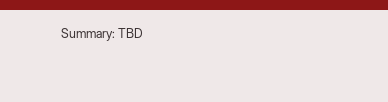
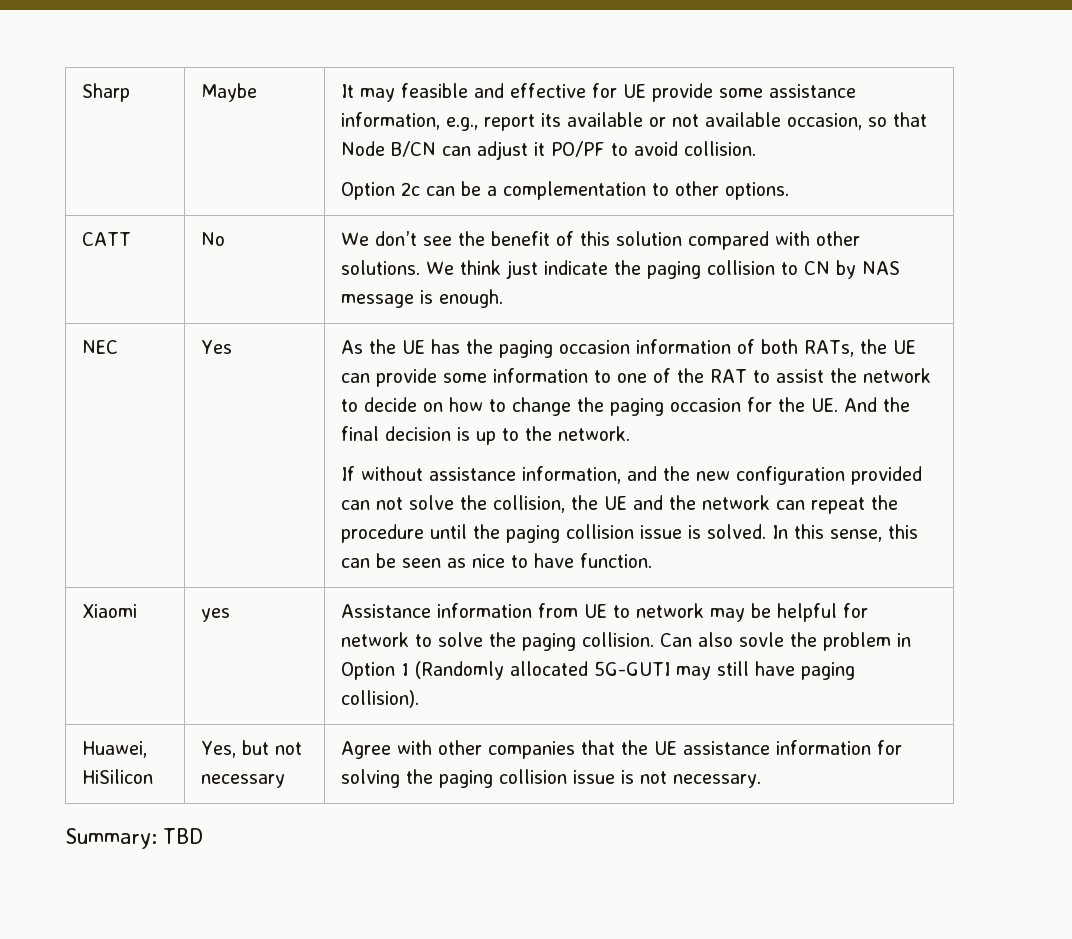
+ Sharp | Maybe | It may feasible and effective for UE provide some assistance information, e.g., report its available or not available occasion, so that Node B/CN can adjust it PO/PF to avoid collision.
+ Option 2c can be a complementation to other options.
+ CATT | No | We don’t see the benefit of this solution compared with other solutions. We think just indicate the paging collision to CN by NAS message is enough.
+ NEC | Yes | As the UE has the paging occasion information of both RATs, the UE can provide some information to one of the RAT to assist the network to decide on how to change the paging occasion for the UE. And the final decision is up to the network.
+ If without assistance information, and the new configuration provided can not solve the collision, the UE and the network can repeat the procedure until the paging collision issue is solved. In this sense, this can be seen as nice to have function.
+ Xiaomi | yes | Assistance information from UE to network may be helpful for network to solve the paging collision. Can also sovle the problem in Option 1 (Randomly allocated 5G-GUTI may still have paging collision).
+ Huawei, HiSilicon | Yes, but not necessary | Agree with other companies that the UE assistance information for solving the paging collision issue is not necessary.

